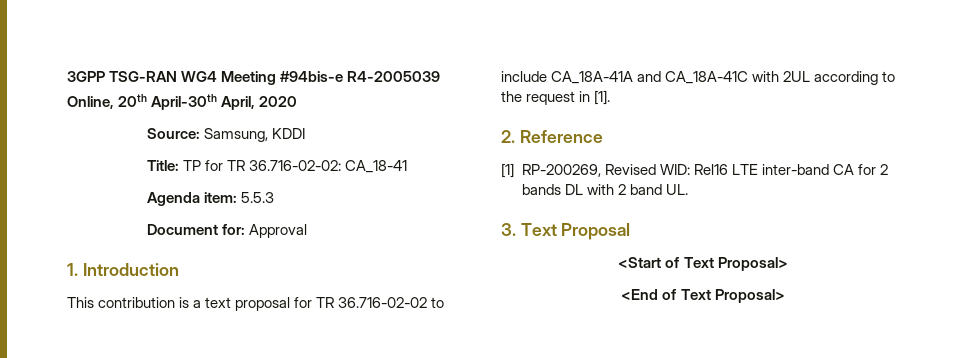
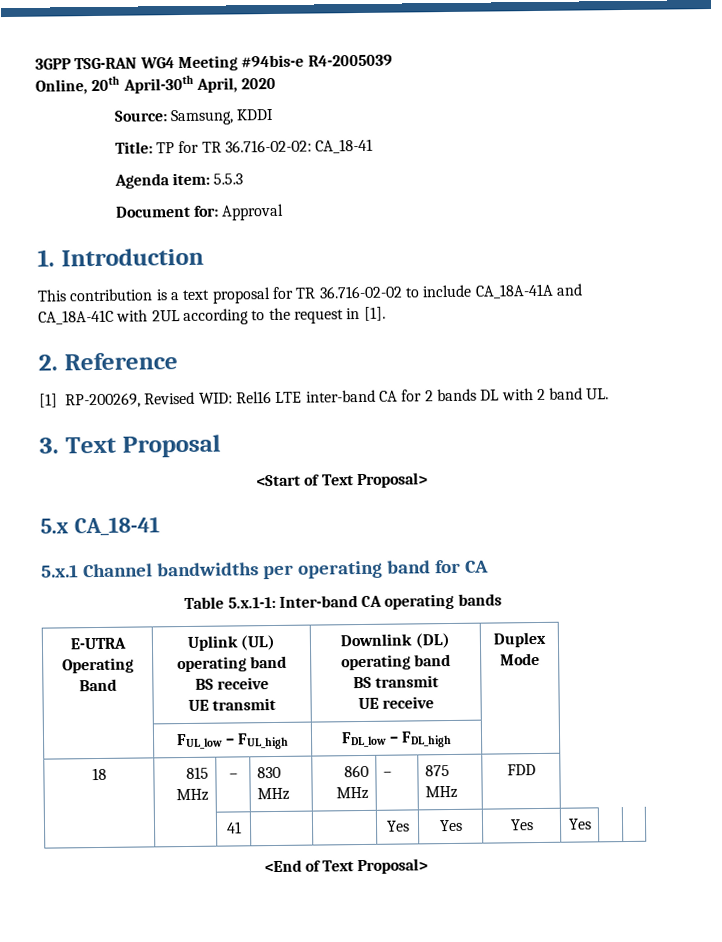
+ 5.x CA_18-41
+ 5.x.1 Channel bandwidths per operating band for CA
+ Table 5.x.1-1: Inter-band CA operating bands
+ E-UTRA Operating Band | Uplink (UL) operating band
+ BS receive
+ UE transmit | Downlink (DL) operating band
+ BS transmit
+ UE receive | Duplex Mode
+ | FUL_low – FUL_high | FDL_low – FDL_high |
+ 18 | 815 MHz | – | 830 MHz | 860 MHz | – | 875 MHz | FDD
+ | | 41 | | | Yes | Yes | Yes | Yes | |

